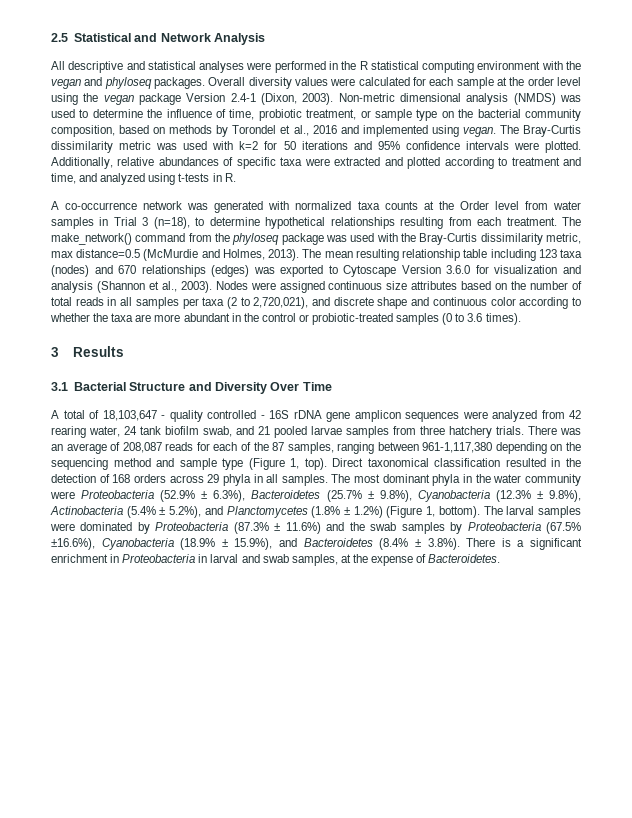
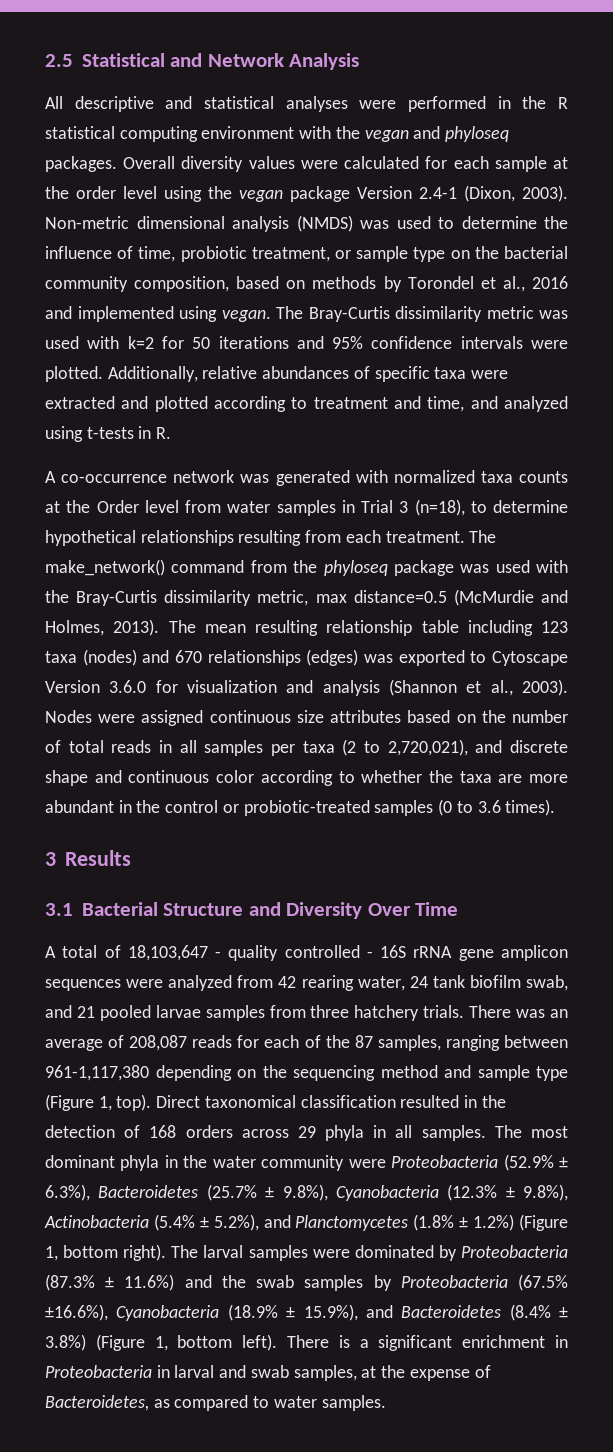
- A total of 18,103,647 - quality controlled - 16S rDNA gene amplicon sequences were analyzed from 42 rearing water, 24 tank biofilm swab, and 21 pooled larvae samples from three hatchery trials.
+ A total of 18,103,647 - quality controlled - 16S rRNA gene amplicon sequences were analyzed from 42 rearing water, 24 tank biofilm swab, and 21 pooled larvae samples from three hatchery trials.
- The most dominant phyla in the water community were Proteobacteria (52.9% ± 6.3%), Bacteroidetes (25.7% ± 9.8%), Cyanobacteria (12.3% ± 9.8%), Actinobacteria (5.4% ± 5.2%), and Planctomycetes (1.8% ± 1.2%) (Figure 1, bottom).
+ The most dominant phyla in the water community were Proteobacteria (52.9% ± 6.3%), Bacteroidetes (25.7% ± 9.8%), Cyanobacteria (12.3% ± 9.8%), Actinobacteria (5.4% ± 5.2%), and Planctomycetes (1.8% ± 1.2%) (Figure 1, bottom right).
- The larval samples were dominated by Proteobacteria (87.3% ± 11.6%) and the swab samples by Proteobacteria (67.5% ±16.6%), Cyanobacteria (18.9% ± 15.9%), and Bacteroidetes (8.4% ± 3.8%). There is a significant enrichment in Proteobacteria in larval and swab samples, at the expense of Bacteroidetes.
+ The larval samples were dominated by Proteobacteria (87.3% ± 11.6%) and the swab samples by Proteobacteria (67.5% ±16.6%), Cyanobacteria (18.9% ± 15.9%), and Bacteroidetes (8.4% ± 3.8%) (Figure 1, bottom left). There is a significant enrichment in Proteobacteria in larval and swab samples, at the expense of Bacteroidetes, as compared to water samples.

